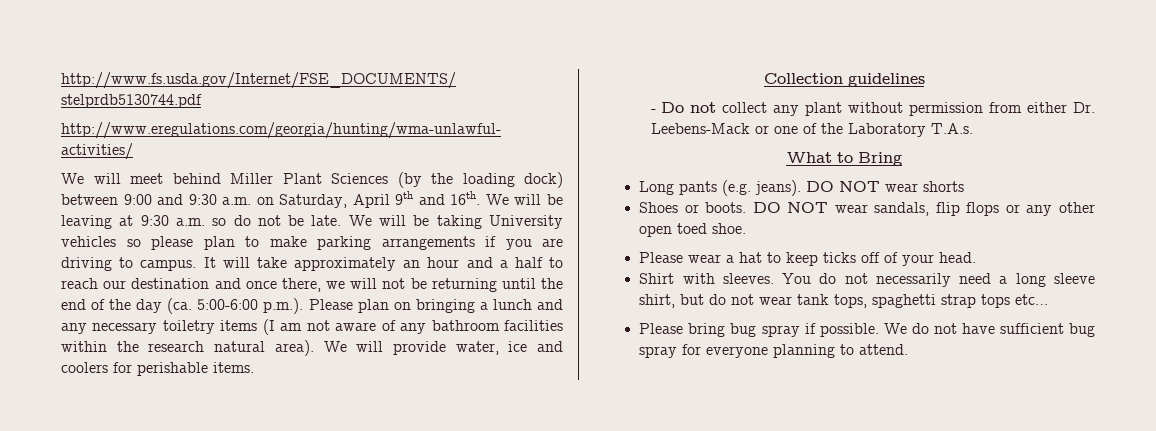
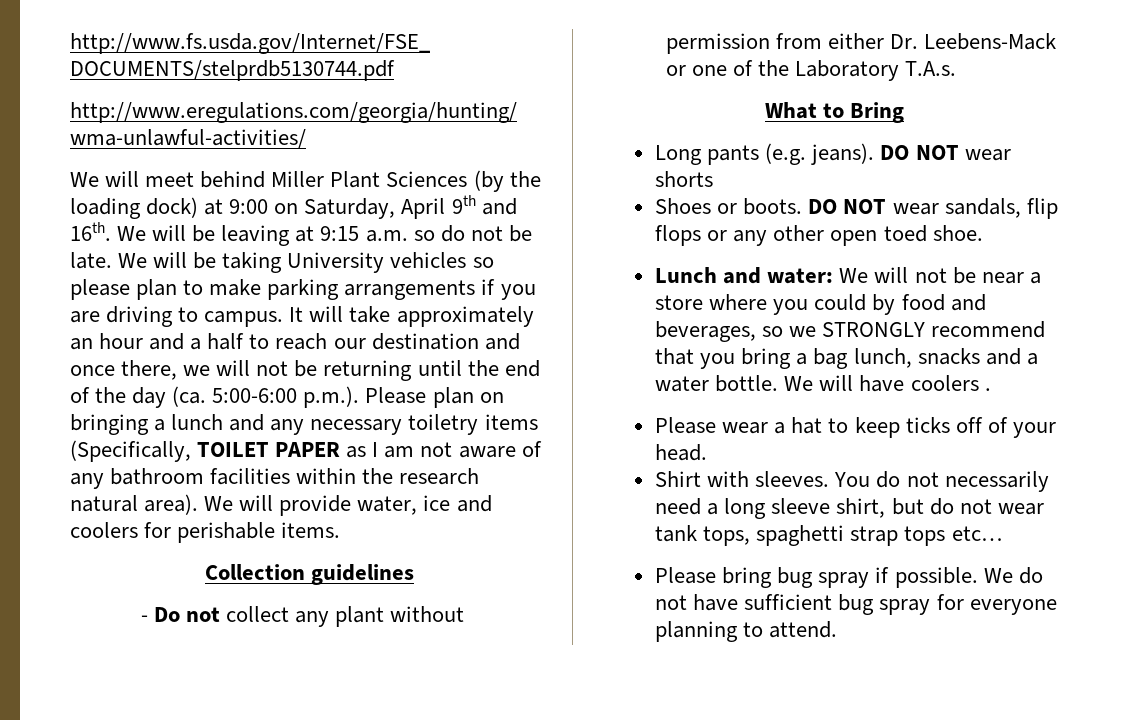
- We will meet behind Miller Plant Sciences (by the loading dock) between 9:00 and 9:30 a.m. on Saturday, April 9th and 16th.
+ We will meet behind Miller Plant Sciences (by the loading dock) at 9:00 on Saturday, April 9th and 16th.
- We will be leaving at 9:30 a.m. so do not be late.
+ We will be leaving at 9:15 a.m. so do not be late.
- It will take approximately an hour and a half to reach our destination and once there, we will not be returning until the end of the day (ca. 5:00-6:00 p.m.). Please plan on bringing a lunch and any necessary toiletry items (I am not aware of any bathroom facilities within the research natural area).
+ It will take approximately an hour and a half to reach our destination and once there, we will not be returning until the end of the day (ca. 5:00-6:00 p.m.). Please plan on bringing a lunch and any necessary toiletry items (Specifically, TOILET PAPER as I am not aware of any bathroom facilities within the research natural area).
+ Lunch and water: We will not be near a store where you could by food and beverages, so we STRONGLY recommend that you bring a bag lunch, snacks and a water bottle. We will have coolers .

